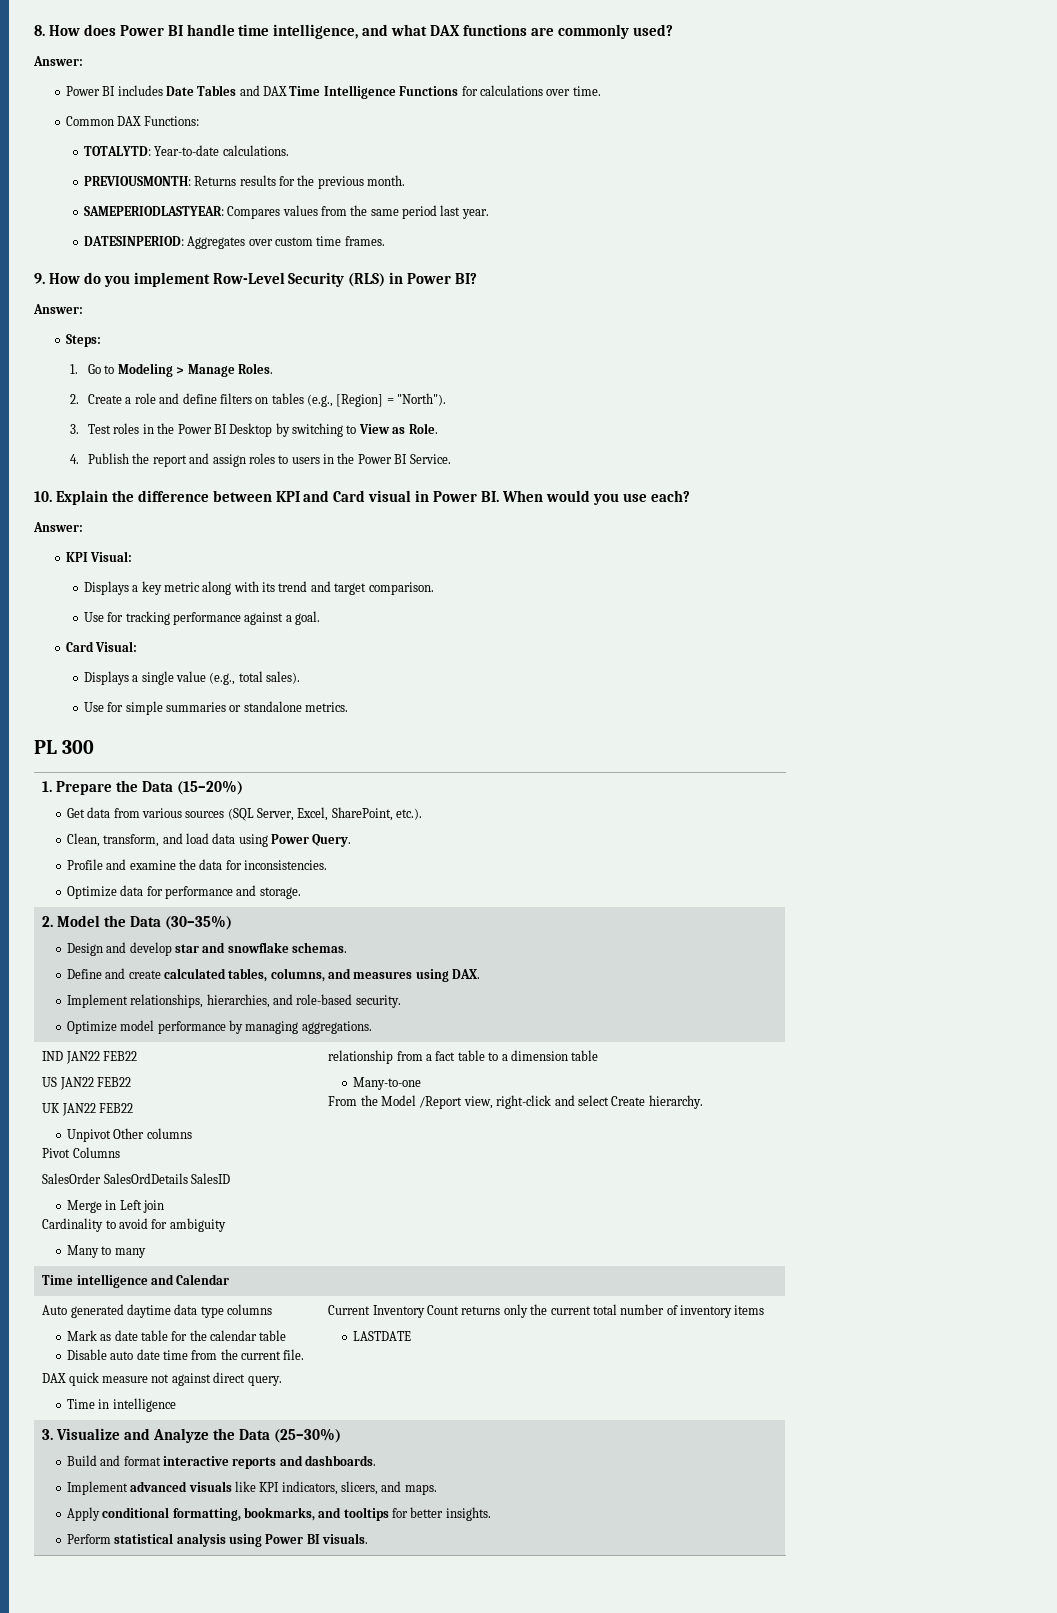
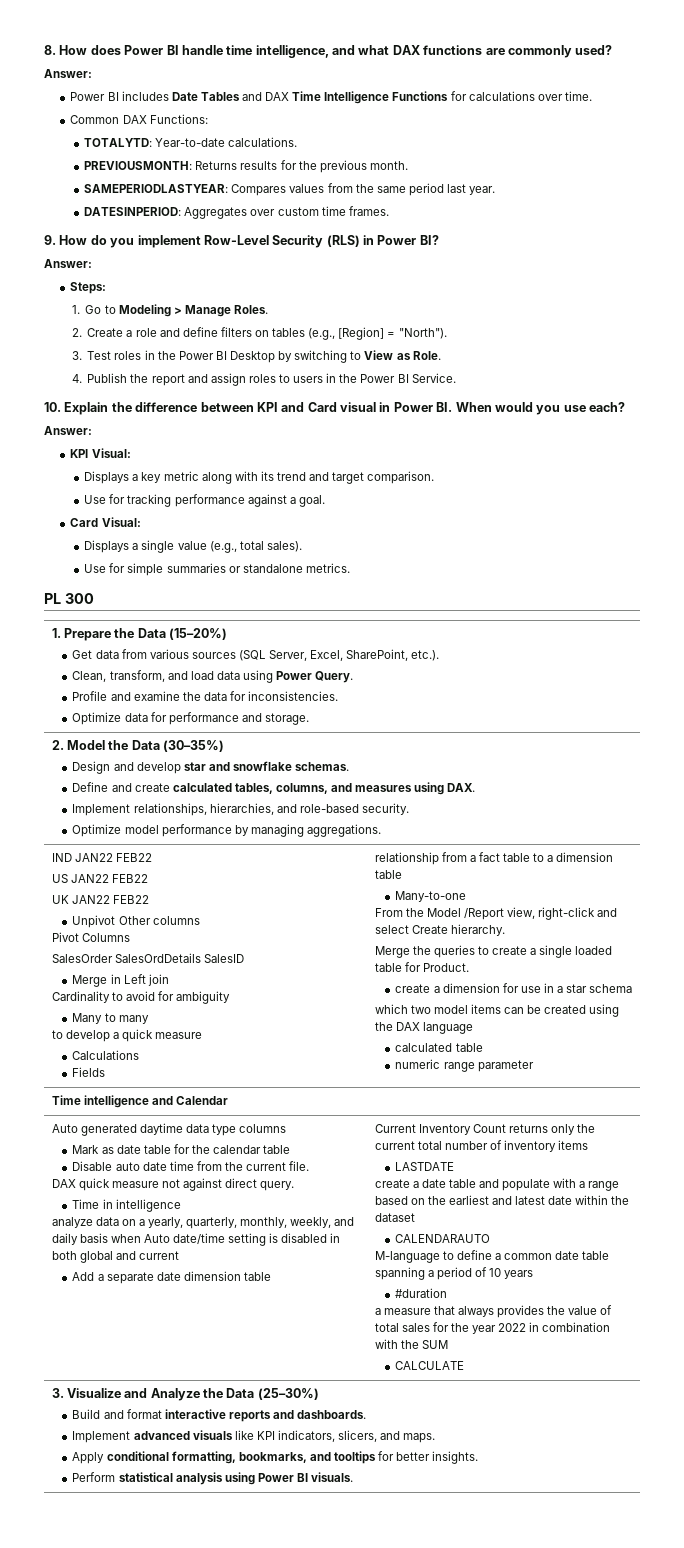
+ to develop a quick measure
+ Calculations
+ Fields
+ Merge the queries to create a single loaded table for Product.
+ create a dimension for use in a star schema
+ which two model items can be created using the DAX language
+ calculated table
+ numeric range parameter
+ analyze data on a yearly, quarterly, monthly, weekly, and daily basis when Auto date/time setting is disabled in both global and current
+ Add a separate date dimension table
+ create a date table and populate with a range based on the earliest and latest date within the dataset
+ CALENDARAUTO
+ M-language to define a common date table spanning a period of 10 years
+ #duration
+ a measure that always provides the value of total sales for the year 2022 in combination with the SUM
+ CALCULATE

